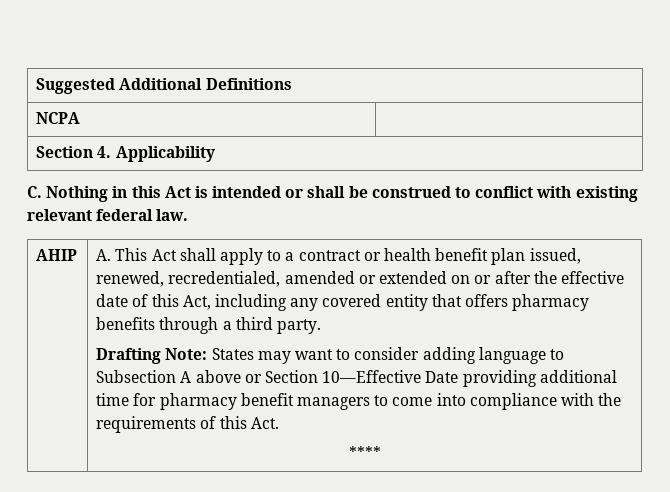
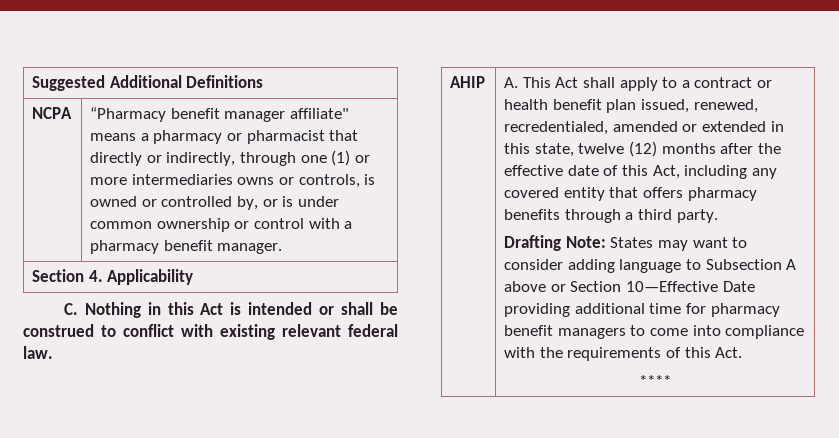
- NCPA |
+ NCPA | “Pharmacy benefit manager affiliate" means a pharmacy or pharmacist that directly or indirectly, through one (1) or more intermediaries owns or controls, is owned or controlled by, or is under common ownership or control with a pharmacy benefit manager.
- A. This Act shall apply to a contract or health benefit plan issued, renewed, recredentialed, amended or extended on or after the effective date of this Act, including any covered entity that offers pharmacy benefits through a third party.
+ A. This Act shall apply to a contract or health benefit plan issued, renewed, recredentialed, amended or extended in this state, twelve (12) months after the effective date of this Act, including any covered entity that offers pharmacy benefits through a third party.

